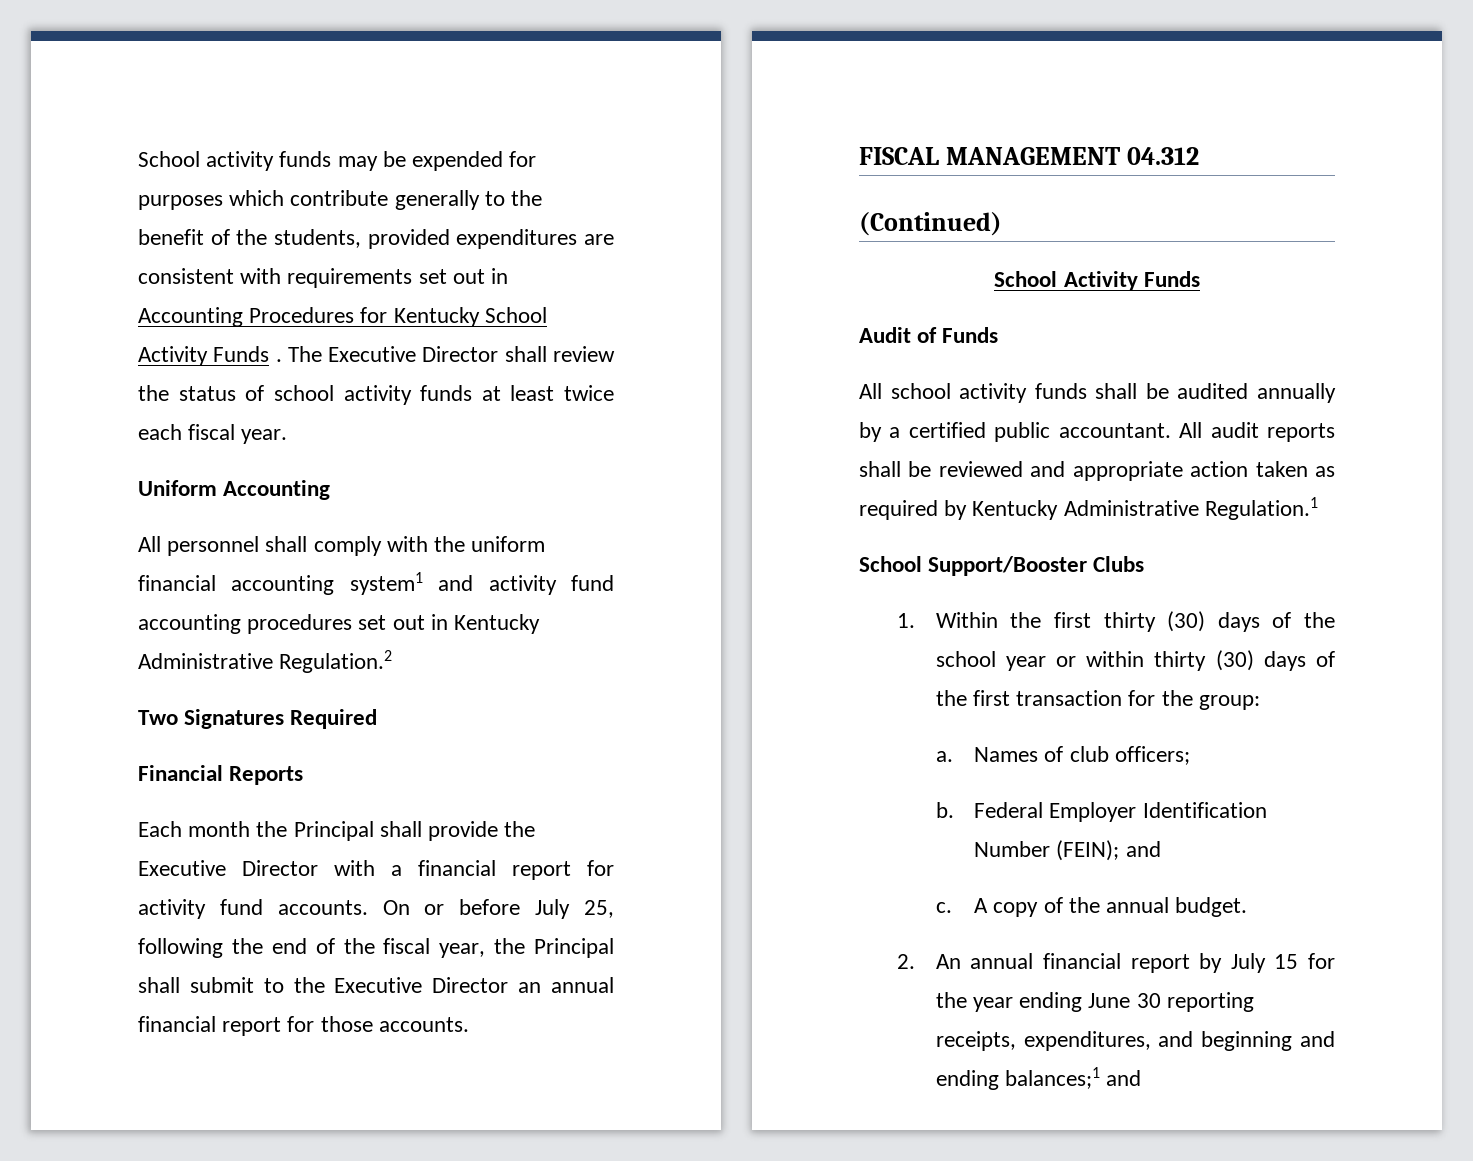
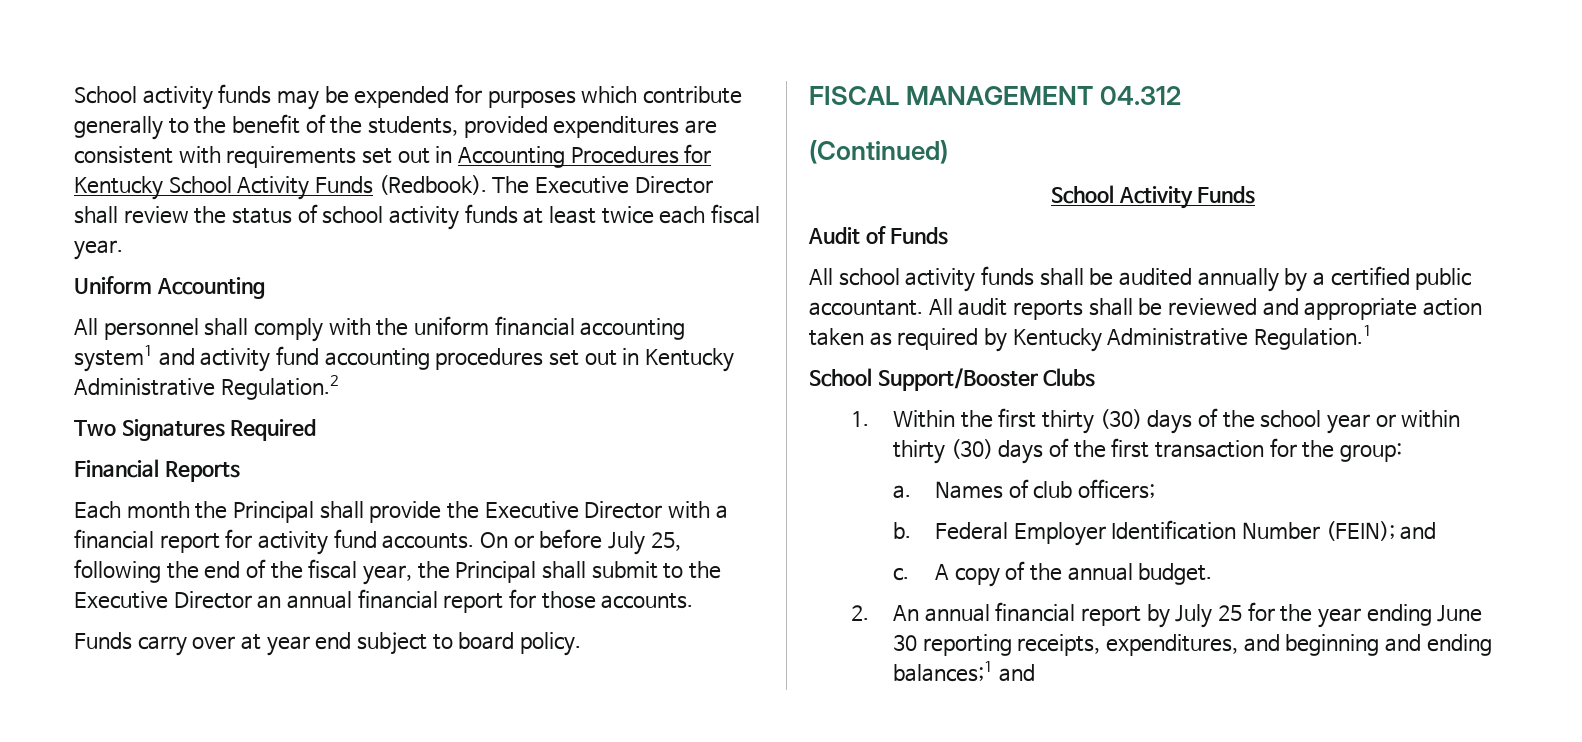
- School activity funds may be expended for purposes which contribute generally to the benefit of the students, provided expenditures are consistent with requirements set out in Accounting Procedures for Kentucky School Activity Funds .
+ School activity funds may be expended for purposes which contribute generally to the benefit of the students, provided expenditures are consistent with requirements set out in Accounting Procedures for Kentucky School Activity Funds (Redbook).
+ Funds carry over at year end subject to board policy.
- 2. An annual financial report by July 15 for the year ending June 30 reporting receipts, expenditures, and beginning and ending balances;1 and
+ 2. An annual financial report by July 25 for the year ending June 30 reporting receipts, expenditures, and beginning and ending balances;1 and

